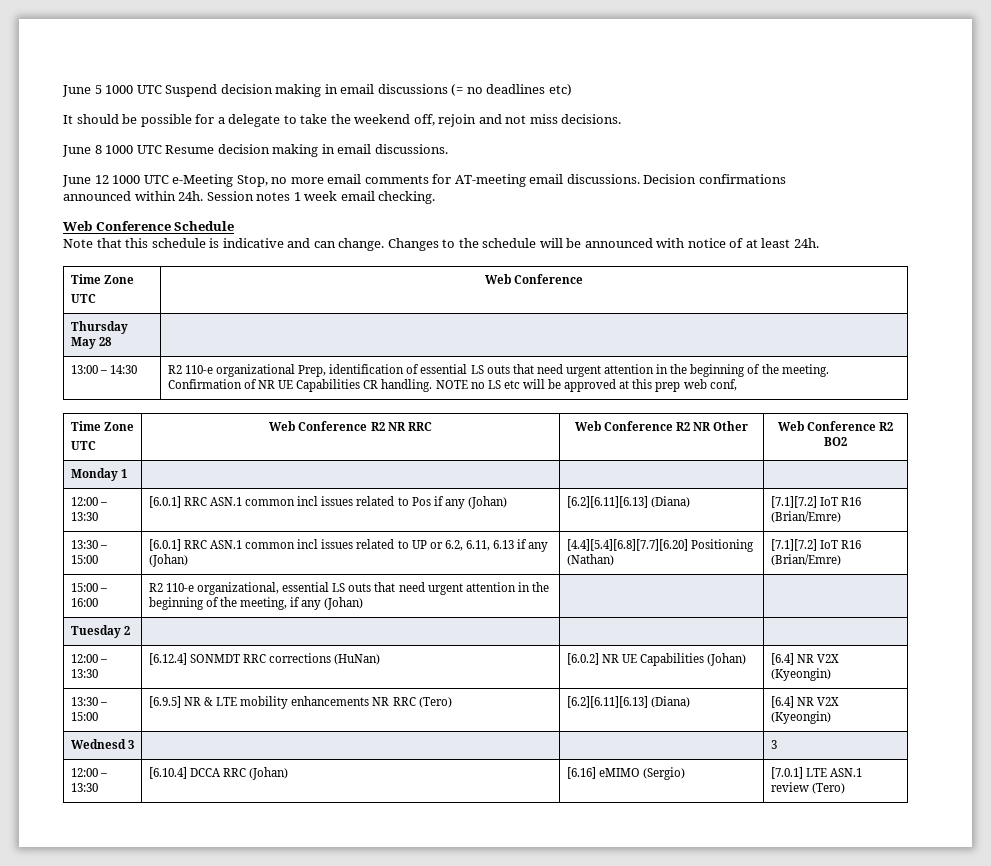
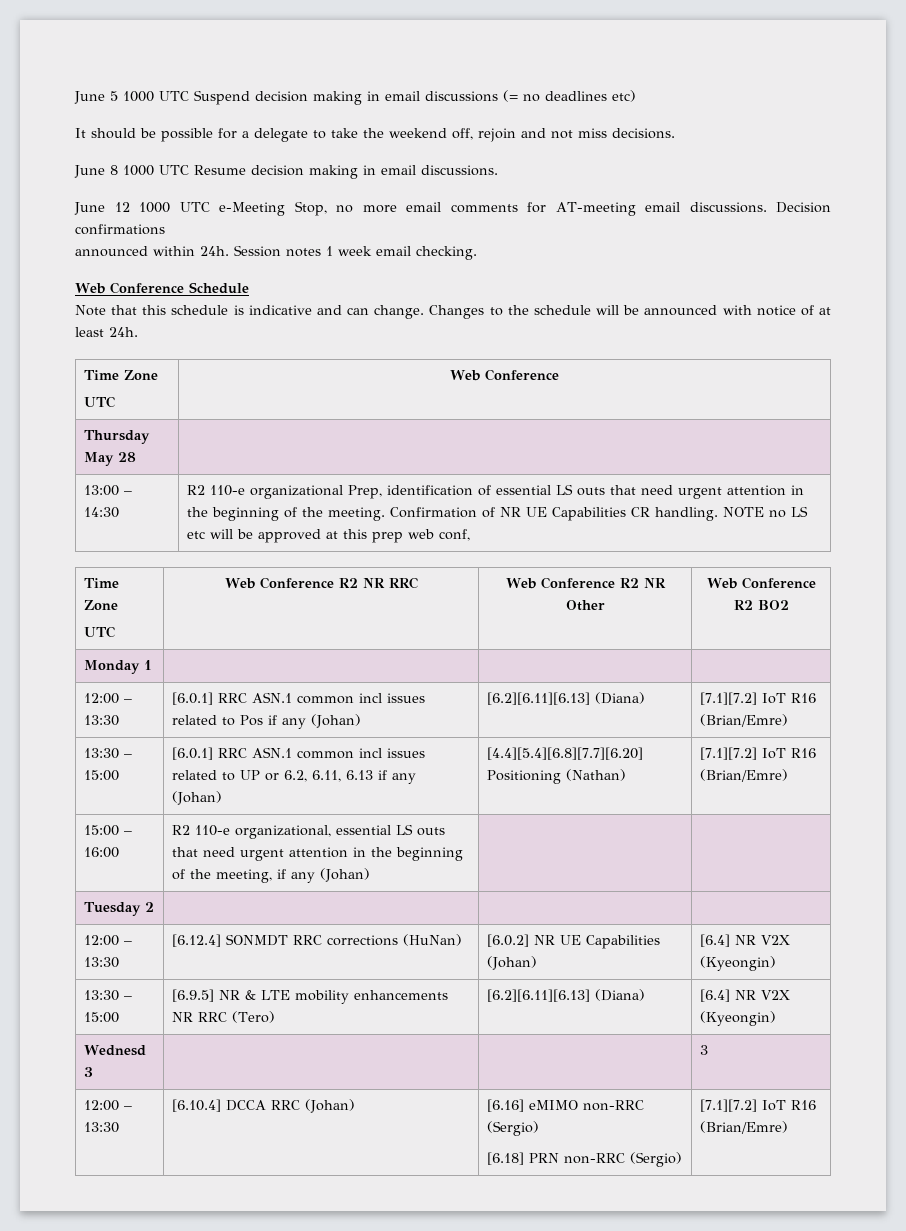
- 12:00 – 13:30 | [6.10.4] DCCA RRC (Johan) | [6.16] eMIMO (Sergio) | [7.0.1] LTE ASN.1 review (Tero)
+ 12:00 – 13:30 | [6.10.4] DCCA RRC (Johan) | [6.16] eMIMO non-RRC (Sergio)
+ [6.18] PRN non-RRC (Sergio) | [7.1][7.2] IoT R16 (Brian/Emre)

